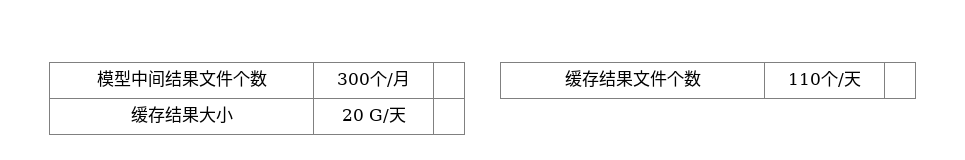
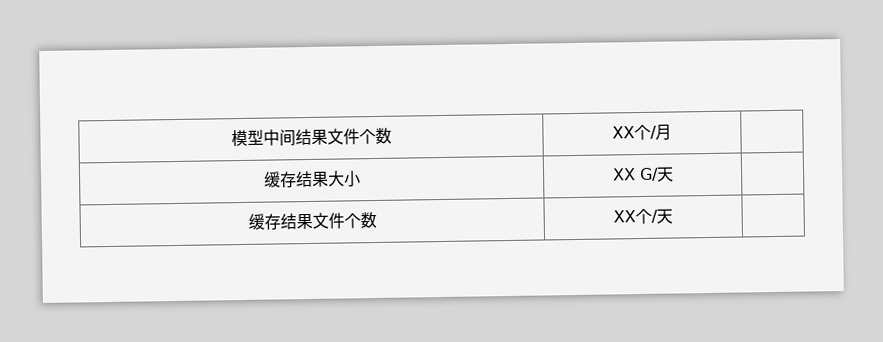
- 模型中间结果文件个数 | 300个/月 |
+ 模型中间结果文件个数 | XX个/月 |
- 缓存结果大小 | 20 G/天 |
+ 缓存结果大小 | XX G/天 |
- 缓存结果文件个数 | 110个/天 |
+ 缓存结果文件个数 | XX个/天 |

